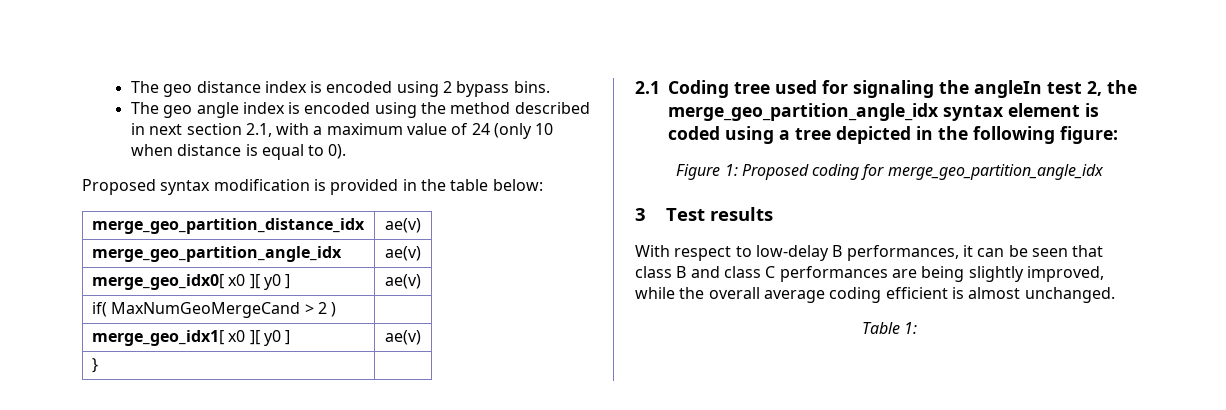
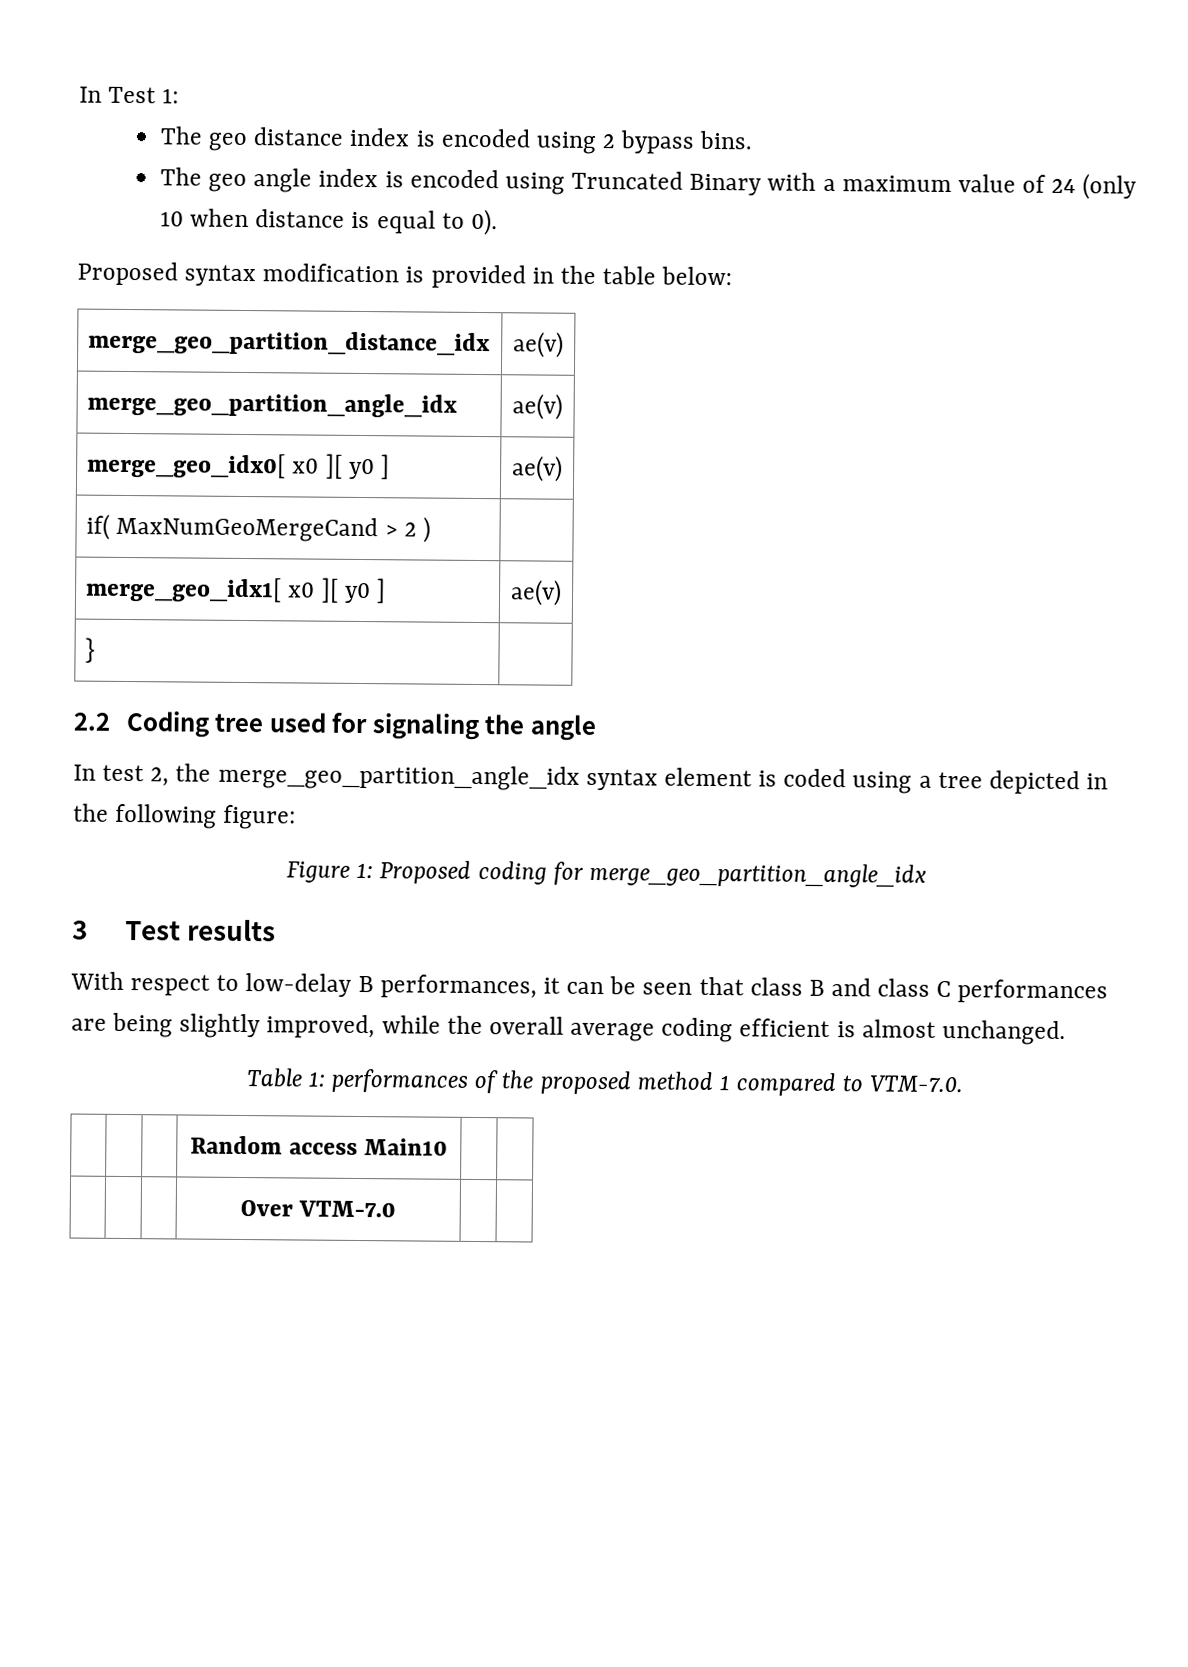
+ In Test 1:
- The geo angle index is encoded using the method described in next section 2.1, with a maximum value of 24 (only 10 when distance is equal to 0).
+ The geo angle index is encoded using Truncated Binary with a maximum value of 24 (only 10 when distance is equal to 0).
- 2.1 Coding tree used for signaling the angleIn test 2, the merge_geo_partition_angle_idx syntax element is coded using a tree depicted in the following figure:
+ 2.2 Coding tree used for signaling the angle
+ In test 2, the merge_geo_partition_angle_idx syntax element is coded using a tree depicted in the following figure:
- Table 1:
+ Table 1: performances of the proposed method 1 compared to VTM-7.0.
+ | | | Random access Main10 | |
+ | | | Over VTM-7.0 | |

